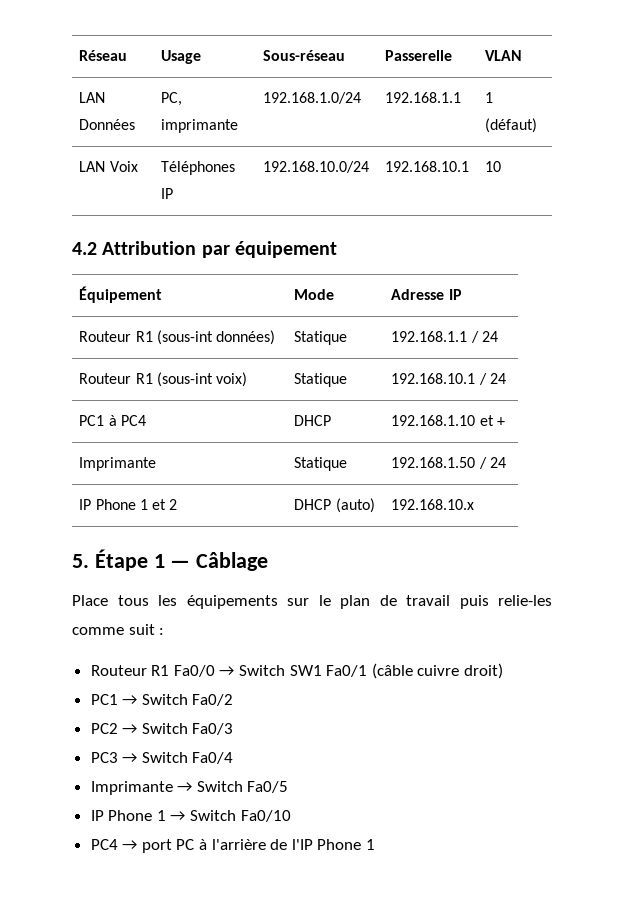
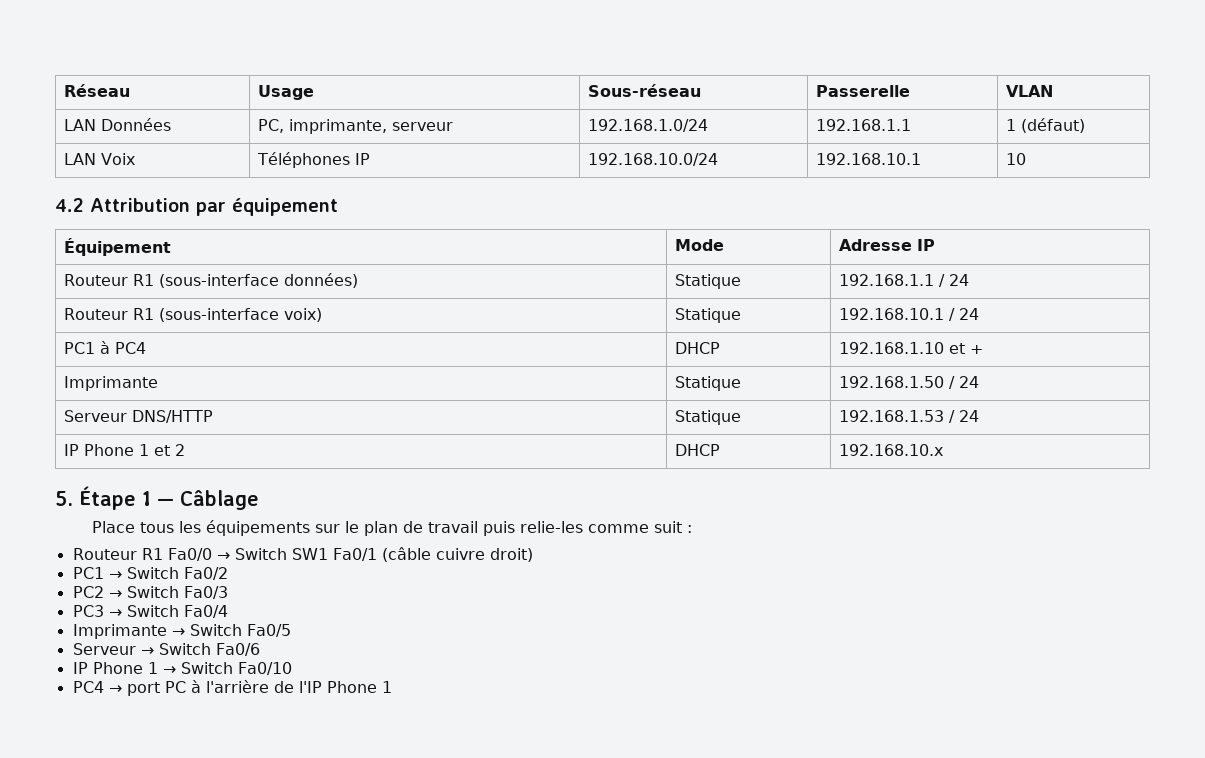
- LAN Données | PC, imprimante | 192.168.1.0/24 | 192.168.1.1 | 1 (défaut)
+ LAN Données | PC, imprimante, serveur | 192.168.1.0/24 | 192.168.1.1 | 1 (défaut)
- Routeur R1 (sous-int données) | Statique | 192.168.1.1 / 24
+ Routeur R1 (sous-interface données) | Statique | 192.168.1.1 / 24
- Routeur R1 (sous-int voix) | Statique | 192.168.10.1 / 24
+ Routeur R1 (sous-interface voix) | Statique | 192.168.10.1 / 24
+ Serveur DNS/HTTP | Statique | 192.168.1.53 / 24
- IP Phone 1 et 2 | DHCP (auto) | 192.168.10.x
+ IP Phone 1 et 2 | DHCP | 192.168.10.x
+ Serveur → Switch Fa0/6

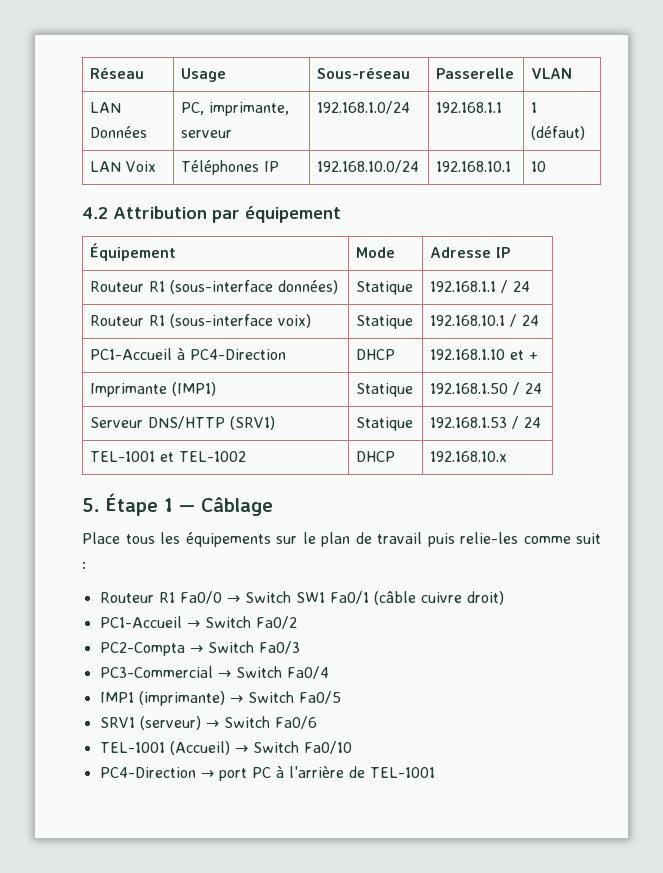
- PC1 à PC4 | DHCP | 192.168.1.10 et +
+ PC1-Accueil à PC4-Direction | DHCP | 192.168.1.10 et +
- Imprimante | Statique | 192.168.1.50 / 24
+ Imprimante (IMP1) | Statique | 192.168.1.50 / 24
- Serveur DNS/HTTP | Statique | 192.168.1.53 / 24
+ Serveur DNS/HTTP (SRV1) | Statique | 192.168.1.53 / 24
- IP Phone 1 et 2 | DHCP | 192.168.10.x
+ TEL-1001 et TEL-1002 | DHCP | 192.168.10.x
- PC1 → Switch Fa0/2
+ PC1-Accueil → Switch Fa0/2
- PC2 → Switch Fa0/3
+ PC2-Compta → Switch Fa0/3
- PC3 → Switch Fa0/4
+ PC3-Commercial → Switch Fa0/4
- Imprimante → Switch Fa0/5
+ IMP1 (imprimante) → Switch Fa0/5
- Serveur → Switch Fa0/6
+ SRV1 (serveur) → Switch Fa0/6
- IP Phone 1 → Switch Fa0/10
+ TEL-1001 (Accueil) → Switch Fa0/10
- PC4 → port PC à l'arrière de l'IP Phone 1
+ PC4-Direction → port PC à l'arrière de TEL-1001

